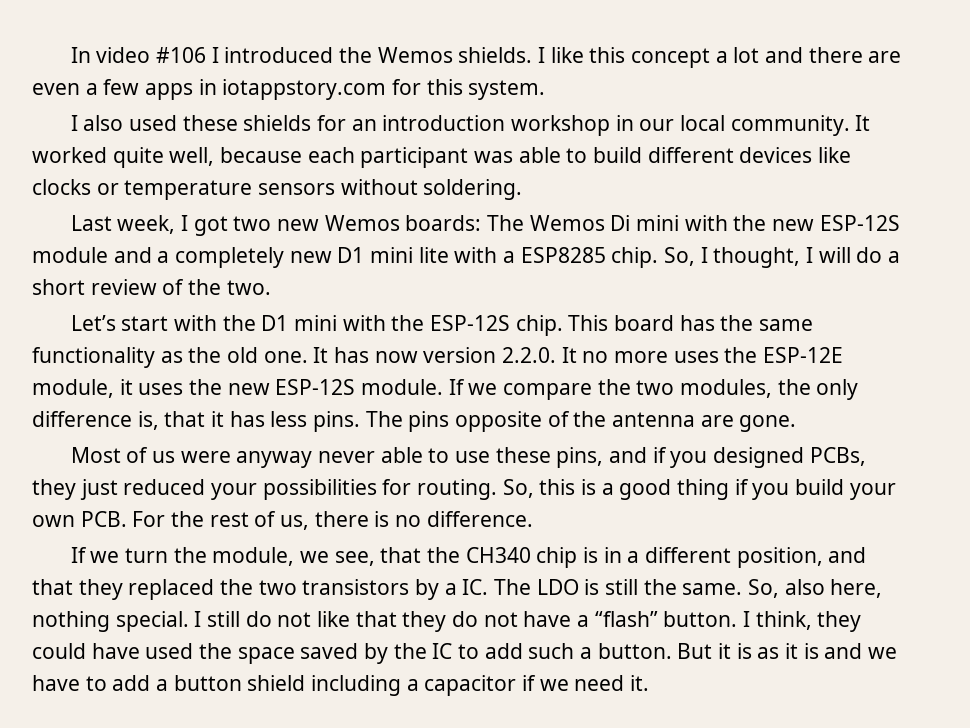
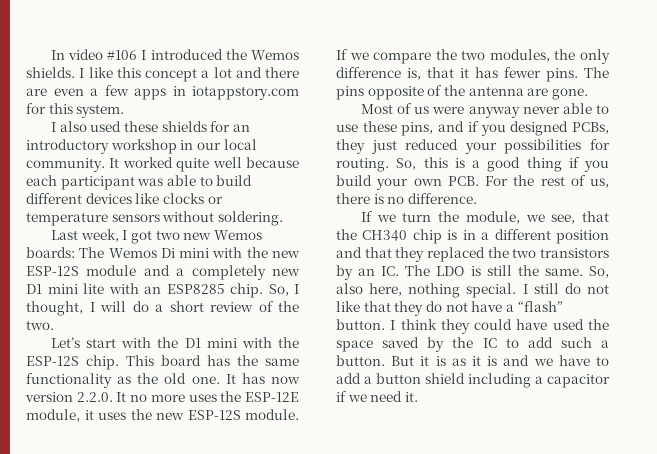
- I also used these shields for an introduction workshop in our local community.
+ I also used these shields for an introductory workshop in our local community.
- It worked quite well, because each participant was able to build different devices like clocks or temperature sensors without soldering.
+ It worked quite well because each participant was able to build different devices like clocks or temperature sensors without soldering.
- Last week, I got two new Wemos boards: The Wemos Di mini with the new ESP-12S module and a completely new D1 mini lite with a ESP8285 chip.
+ Last week, I got two new Wemos boards: The Wemos Di mini with the new ESP-12S module and a completely new D1 mini lite with an ESP8285 chip.
- If we compare the two modules, the only difference is, that it has less pins.
+ If we compare the two modules, the only difference is, that it has fewer pins.
- If we turn the module, we see, that the CH340 chip is in a different position, and that they replaced the two transistors by a IC. The LDO is still the same.
+ If we turn the module, we see, that the CH340 chip is in a different position and that they replaced the two transistors by an IC. The LDO is still the same.
- I think, they could have used the space saved by the IC to add such a button.
+ I think they could have used the space saved by the IC to add such a button.

